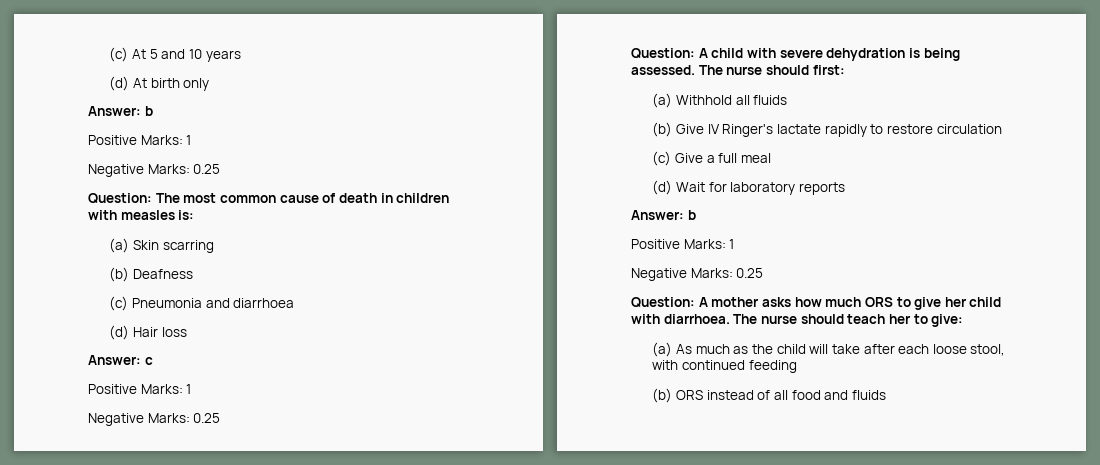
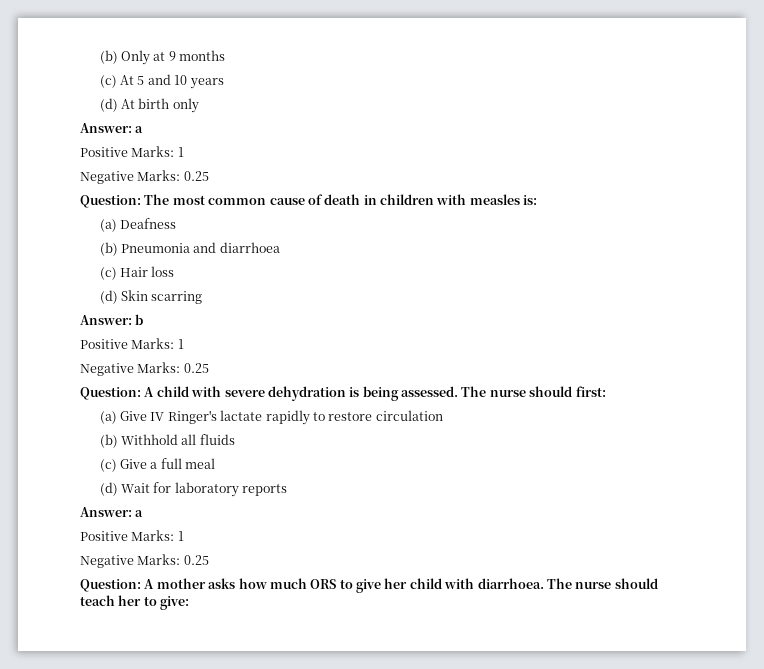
+ (b) Only at 9 months
  (d) At birth only
- Answer: b
+ Answer: a
- (a) Skin scarring
- (b) Deafness
- (c) Pneumonia and diarrhoea
+ (a) Deafness
+ (b) Pneumonia and diarrhoea
- (d) Hair loss
+ (c) Hair loss
- Answer: c
+ (d) Skin scarring
+ Answer: b
- (a) Withhold all fluids
- (b) Give IV Ringer's lactate rapidly to restore circulation
+ (a) Give IV Ringer's lactate rapidly to restore circulation
+ (b) Withhold all fluids
  (d) Wait for laboratory reports
- Answer: b
+ Answer: a
- (a) As much as the child will take after each loose stool, with continued feeding
- (b) ORS instead of all food and fluids

